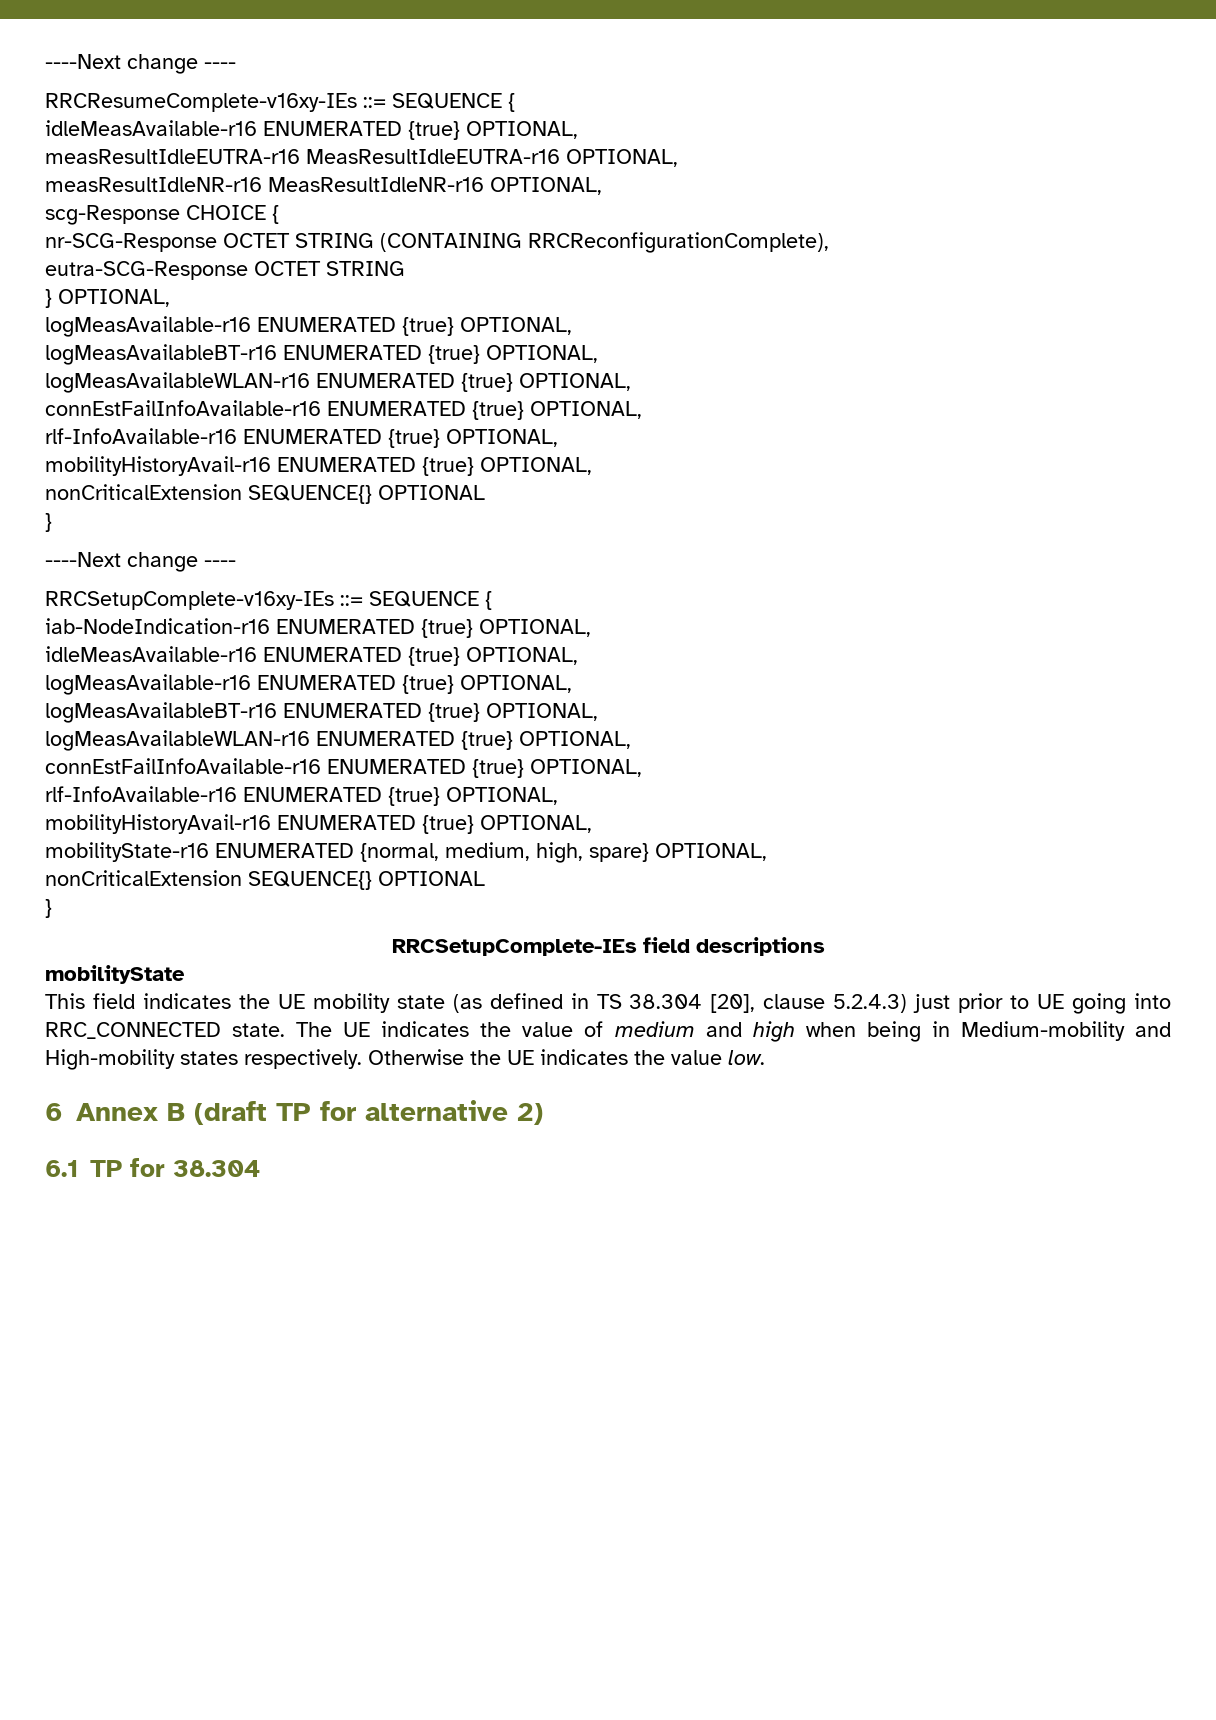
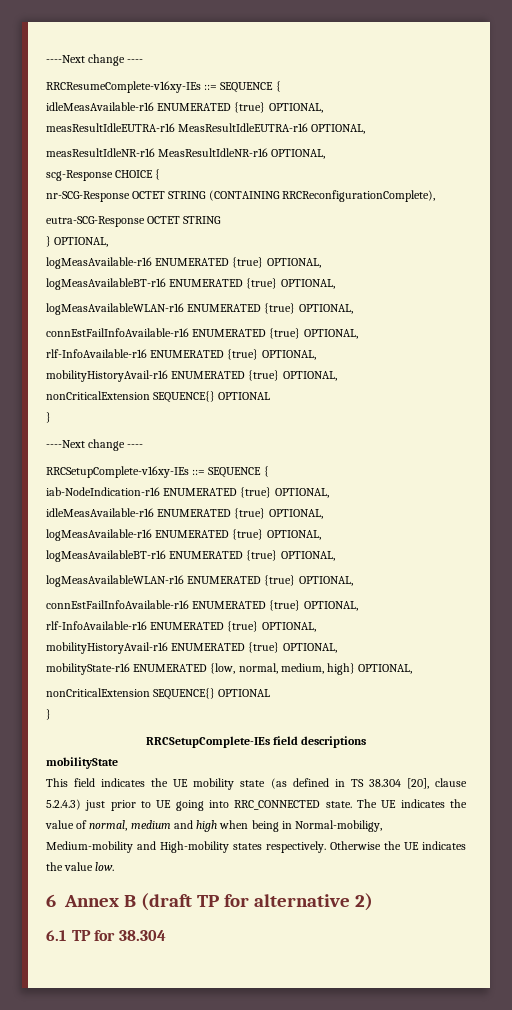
- mobilityState-r16 ENUMERATED {normal, medium, high, spare} OPTIONAL,
+ mobilityState-r16 ENUMERATED {low, normal, medium, high} OPTIONAL,
- The UE indicates the value of medium and high when being in Medium-mobility and High-mobility states respectively.
+ The UE indicates the value of normal, medium and high when being in Normal-mobiligy, Medium-mobility and High-mobility states respectively.

